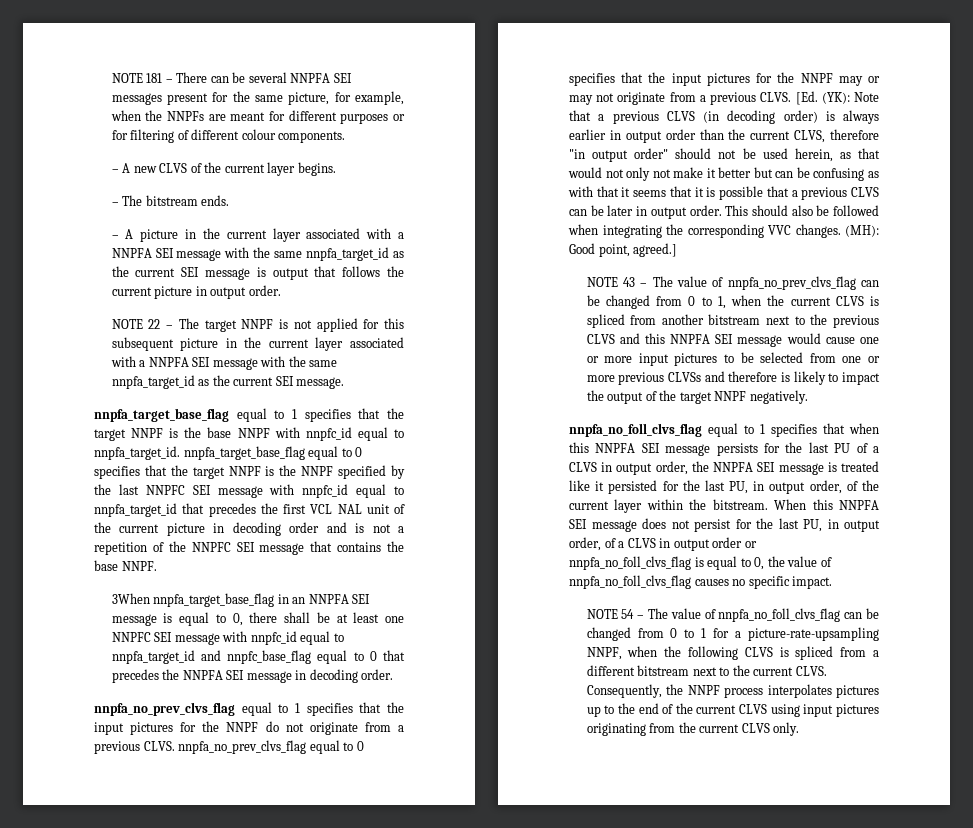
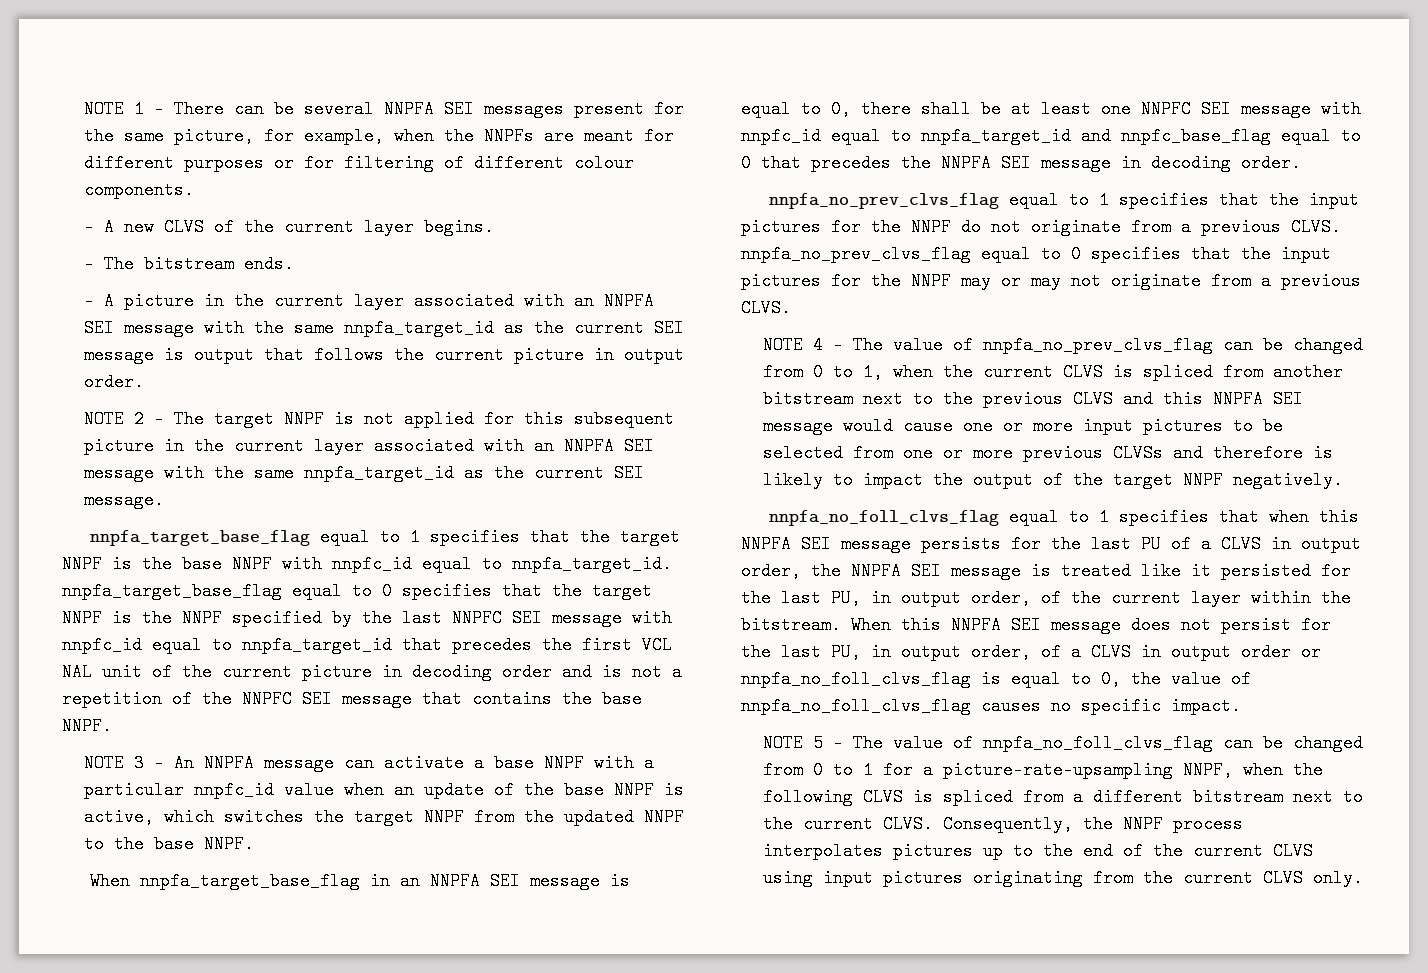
- NOTE 181 – There can be several NNPFA SEI messages present for the same picture, for example, when the NNPFs are meant for different purposes or for filtering of different colour components.
+ NOTE 1 – There can be several NNPFA SEI messages present for the same picture, for example, when the NNPFs are meant for different purposes or for filtering of different colour components.
- – A picture in the current layer associated with a NNPFA SEI message with the same nnpfa_target_id as the current SEI message is output that follows the current picture in output order.
+ – A picture in the current layer associated with an NNPFA SEI message with the same nnpfa_target_id as the current SEI message is output that follows the current picture in output order.
- NOTE 22 – The target NNPF is not applied for this subsequent picture in the current layer associated with a NNPFA SEI message with the same nnpfa_target_id as the current SEI message.
+ NOTE 2 – The target NNPF is not applied for this subsequent picture in the current layer associated with an NNPFA SEI message with the same nnpfa_target_id as the current SEI message.
- 3When nnpfa_target_base_flag in an NNPFA SEI message is equal to 0, there shall be at least one NNPFC SEI message with nnpfc_id equal to nnpfa_target_id and nnpfc_base_flag equal to 0 that precedes the NNPFA SEI message in decoding order.
+ NOTE 3 – An NNPFA message can activate a base NNPF with a particular nnpfc_id value when an update of the base NNPF is active, which switches the target NNPF from the updated NNPF to the base NNPF.
+ When nnpfa_target_base_flag in an NNPFA SEI message is equal to 0, there shall be at least one NNPFC SEI message with nnpfc_id equal to nnpfa_target_id and nnpfc_base_flag equal to 0 that precedes the NNPFA SEI message in decoding order.
- nnpfa_no_prev_clvs_flag equal to 1 specifies that the input pictures for the NNPF do not originate from a previous CLVS. nnpfa_no_prev_clvs_flag equal to 0 specifies that the input pictures for the NNPF may or may not originate from a previous CLVS. [Ed. (YK): Note that a previous CLVS (in decoding order) is always earlier in output order than the current CLVS, therefore "in output order" should not be used herein, as that would not only not make it better but can be confusing as with that it seems that it is possible that a previous CLVS can be later in output order. This should also be followed when integrating the corresponding VVC changes. (MH): Good point, agreed.]
- NOTE 43 – The value of nnpfa_no_prev_clvs_flag can be changed from 0 to 1, when the current CLVS is spliced from another bitstream next to the previous CLVS and this NNPFA SEI message would cause one or more input pictures to be selected from one or more previous CLVSs and therefore is likely to impact the output of the target NNPF negatively.
+ nnpfa_no_prev_clvs_flag equal to 1 specifies that the input pictures for the NNPF do not originate from a previous CLVS. nnpfa_no_prev_clvs_flag equal to 0 specifies that the input pictures for the NNPF may or may not originate from a previous CLVS.
+ NOTE 4 – The value of nnpfa_no_prev_clvs_flag can be changed from 0 to 1, when the current CLVS is spliced from another bitstream next to the previous CLVS and this NNPFA SEI message would cause one or more input pictures to be selected from one or more previous CLVSs and therefore is likely to impact the output of the target NNPF negatively.
- NOTE 54 – The value of nnpfa_no_foll_clvs_flag can be changed from 0 to 1 for a picture-rate-upsampling NNPF, when the following CLVS is spliced from a different bitstream next to the current CLVS.
+ NOTE 5 – The value of nnpfa_no_foll_clvs_flag can be changed from 0 to 1 for a picture-rate-upsampling NNPF, when the following CLVS is spliced from a different bitstream next to the current CLVS.

